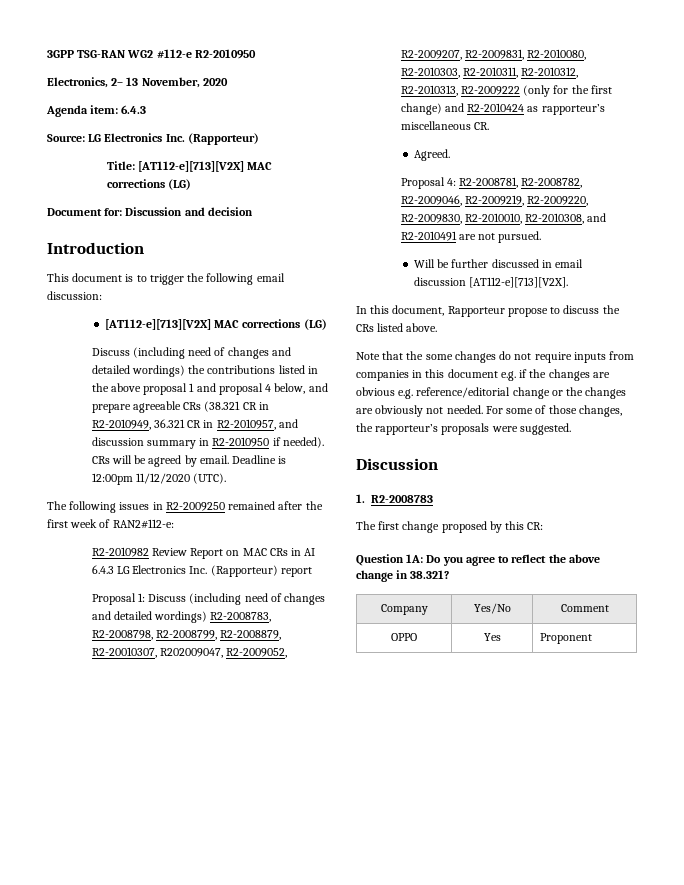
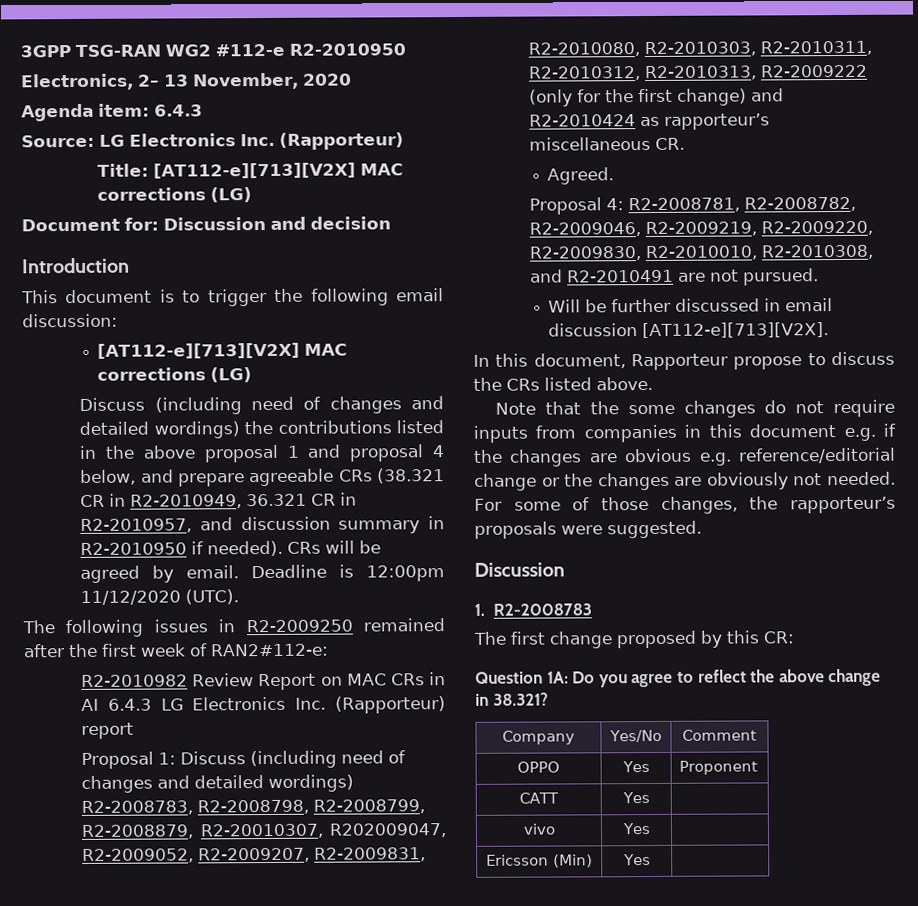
+ CATT | Yes |
+ vivo | Yes |
+ Ericsson (Min) | Yes |

